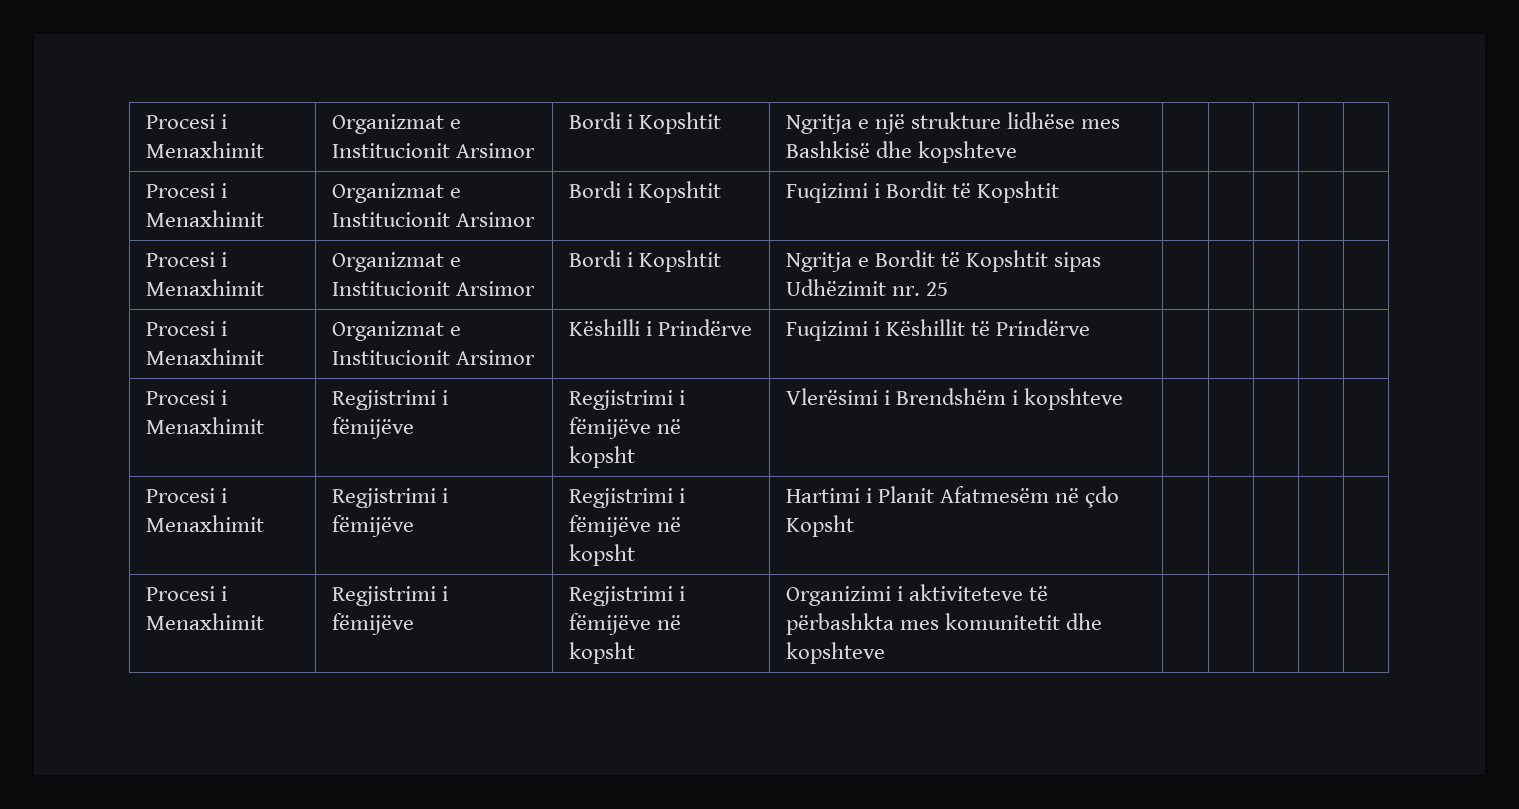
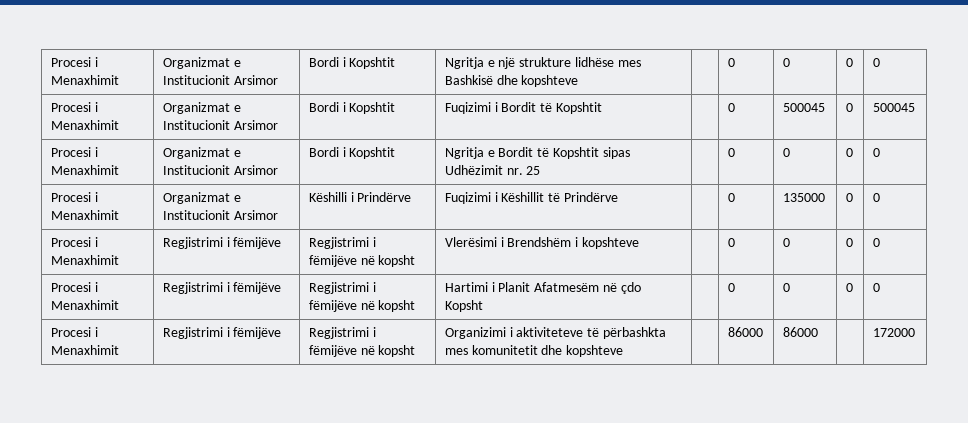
- Procesi i Menaxhimit | Organizmat e Institucionit Arsimor | Bordi i Kopshtit | Ngritja e një strukture lidhëse mes Bashkisë dhe kopshteve | | | | |
+ Procesi i Menaxhimit | Organizmat e Institucionit Arsimor | Bordi i Kopshtit | Ngritja e një strukture lidhëse mes Bashkisë dhe kopshteve | | 0 | 0 | 0 | 0
- Procesi i Menaxhimit | Organizmat e Institucionit Arsimor | Bordi i Kopshtit | Fuqizimi i Bordit të Kopshtit | | | | |
+ Procesi i Menaxhimit | Organizmat e Institucionit Arsimor | Bordi i Kopshtit | Fuqizimi i Bordit të Kopshtit | | 0 | 500045 | 0 | 500045
- Procesi i Menaxhimit | Organizmat e Institucionit Arsimor | Bordi i Kopshtit | Ngritja e Bordit të Kopshtit sipas Udhëzimit nr. 25 | | | | |
+ Procesi i Menaxhimit | Organizmat e Institucionit Arsimor | Bordi i Kopshtit | Ngritja e Bordit të Kopshtit sipas Udhëzimit nr. 25 | | 0 | 0 | 0 | 0
- Procesi i Menaxhimit | Organizmat e Institucionit Arsimor | Këshilli i Prindërve | Fuqizimi i Këshillit të Prindërve | | | | |
+ Procesi i Menaxhimit | Organizmat e Institucionit Arsimor | Këshilli i Prindërve | Fuqizimi i Këshillit të Prindërve | | 0 | 135000 | 0 | 0
- Procesi i Menaxhimit | Regjistrimi i fëmijëve | Regjistrimi i fëmijëve në kopsht | Vlerësimi i Brendshëm i kopshteve | | | | |
+ Procesi i Menaxhimit | Regjistrimi i fëmijëve | Regjistrimi i fëmijëve në kopsht | Vlerësimi i Brendshëm i kopshteve | | 0 | 0 | 0 | 0
- Procesi i Menaxhimit | Regjistrimi i fëmijëve | Regjistrimi i fëmijëve në kopsht | Hartimi i Planit Afatmesëm në çdo Kopsht | | | | |
+ Procesi i Menaxhimit | Regjistrimi i fëmijëve | Regjistrimi i fëmijëve në kopsht | Hartimi i Planit Afatmesëm në çdo Kopsht | | 0 | 0 | 0 | 0
- Procesi i Menaxhimit | Regjistrimi i fëmijëve | Regjistrimi i fëmijëve në kopsht | Organizimi i aktiviteteve të përbashkta mes komunitetit dhe kopshteve | | | | |
+ Procesi i Menaxhimit | Regjistrimi i fëmijëve | Regjistrimi i fëmijëve në kopsht | Organizimi i aktiviteteve të përbashkta mes komunitetit dhe kopshteve | | 86000 | 86000 | | 172000

